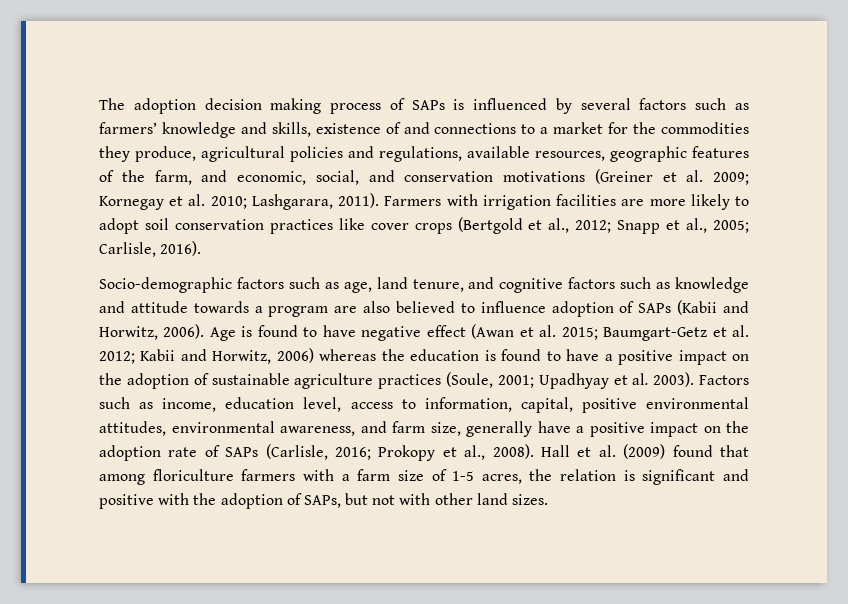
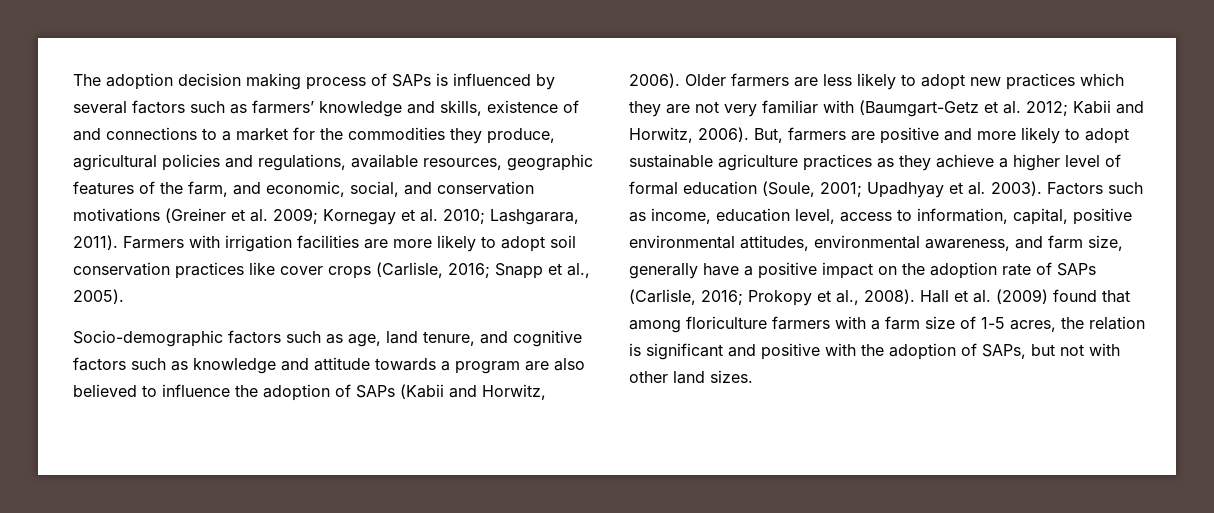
- Farmers with irrigation facilities are more likely to adopt soil conservation practices like cover crops (Bertgold et al., 2012; Snapp et al., 2005; Carlisle, 2016).
+ Farmers with irrigation facilities are more likely to adopt soil conservation practices like cover crops (Carlisle, 2016; Snapp et al., 2005).
- Socio-demographic factors such as age, land tenure, and cognitive factors such as knowledge and attitude towards a program are also believed to influence adoption of SAPs (Kabii and Horwitz, 2006).
+ Socio-demographic factors such as age, land tenure, and cognitive factors such as knowledge and attitude towards a program are also believed to influence the adoption of SAPs (Kabii and Horwitz, 2006).
- Age is found to have negative effect (Awan et al. 2015; Baumgart-Getz et al. 2012; Kabii and Horwitz, 2006) whereas the education is found to have a positive impact on the adoption of sustainable agriculture practices (Soule, 2001; Upadhyay et al. 2003).
+ Older farmers are less likely to adopt new practices which they are not very familiar with (Baumgart-Getz et al. 2012; Kabii and Horwitz, 2006). But, farmers are positive and more likely to adopt sustainable agriculture practices as they achieve a higher level of formal education (Soule, 2001; Upadhyay et al. 2003).

